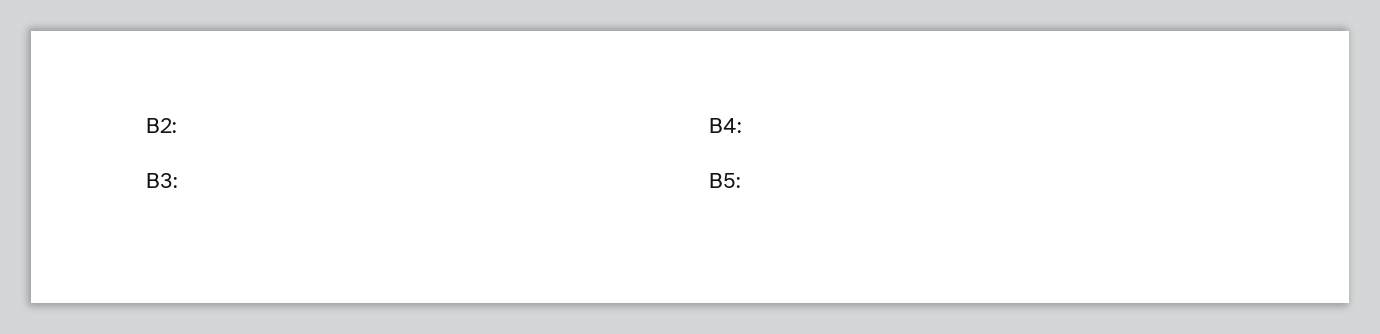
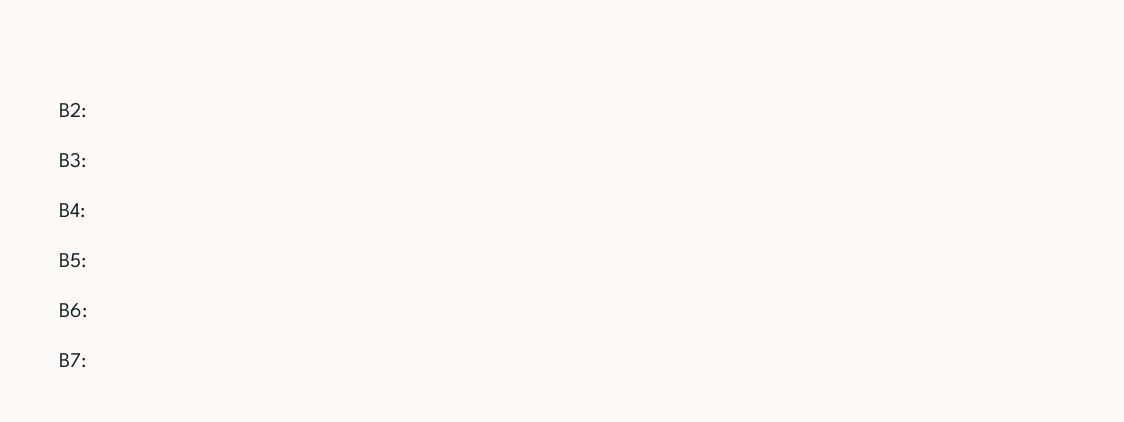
+ B6:
+ B7:

